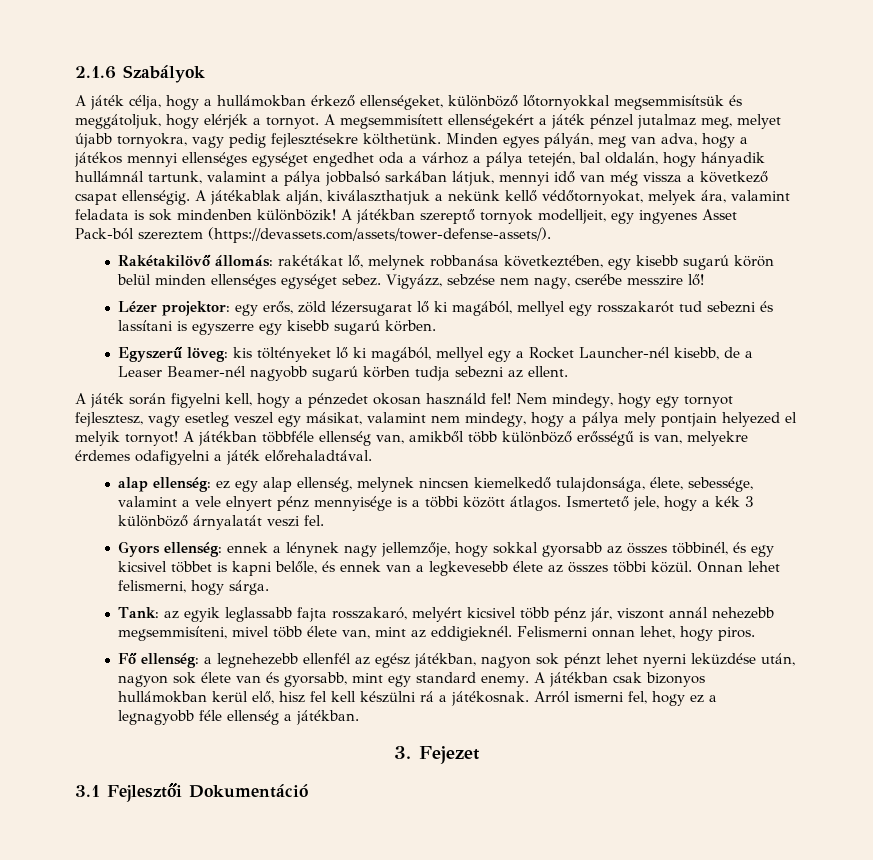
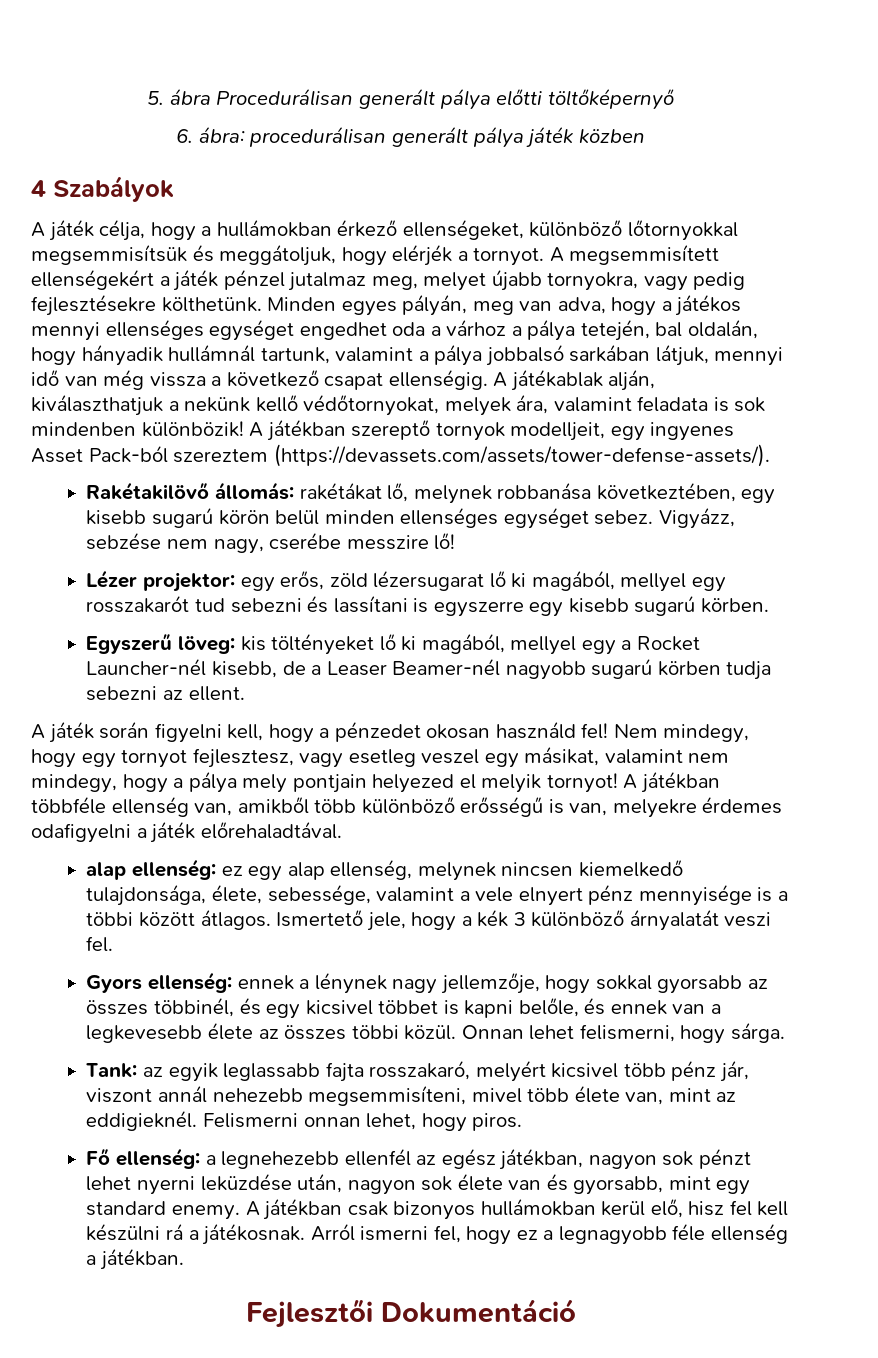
- 2.1.6 Szabályok
+ 5. ábra Procedurálisan generált pálya előtti töltőképernyő
+ 6. ábra: procedurálisan generált pálya játék közben
+ 4 Szabályok
- 3. Fejezet
- 3.1 Fejlesztői Dokumentáció
+ Fejlesztői Dokumentáció

